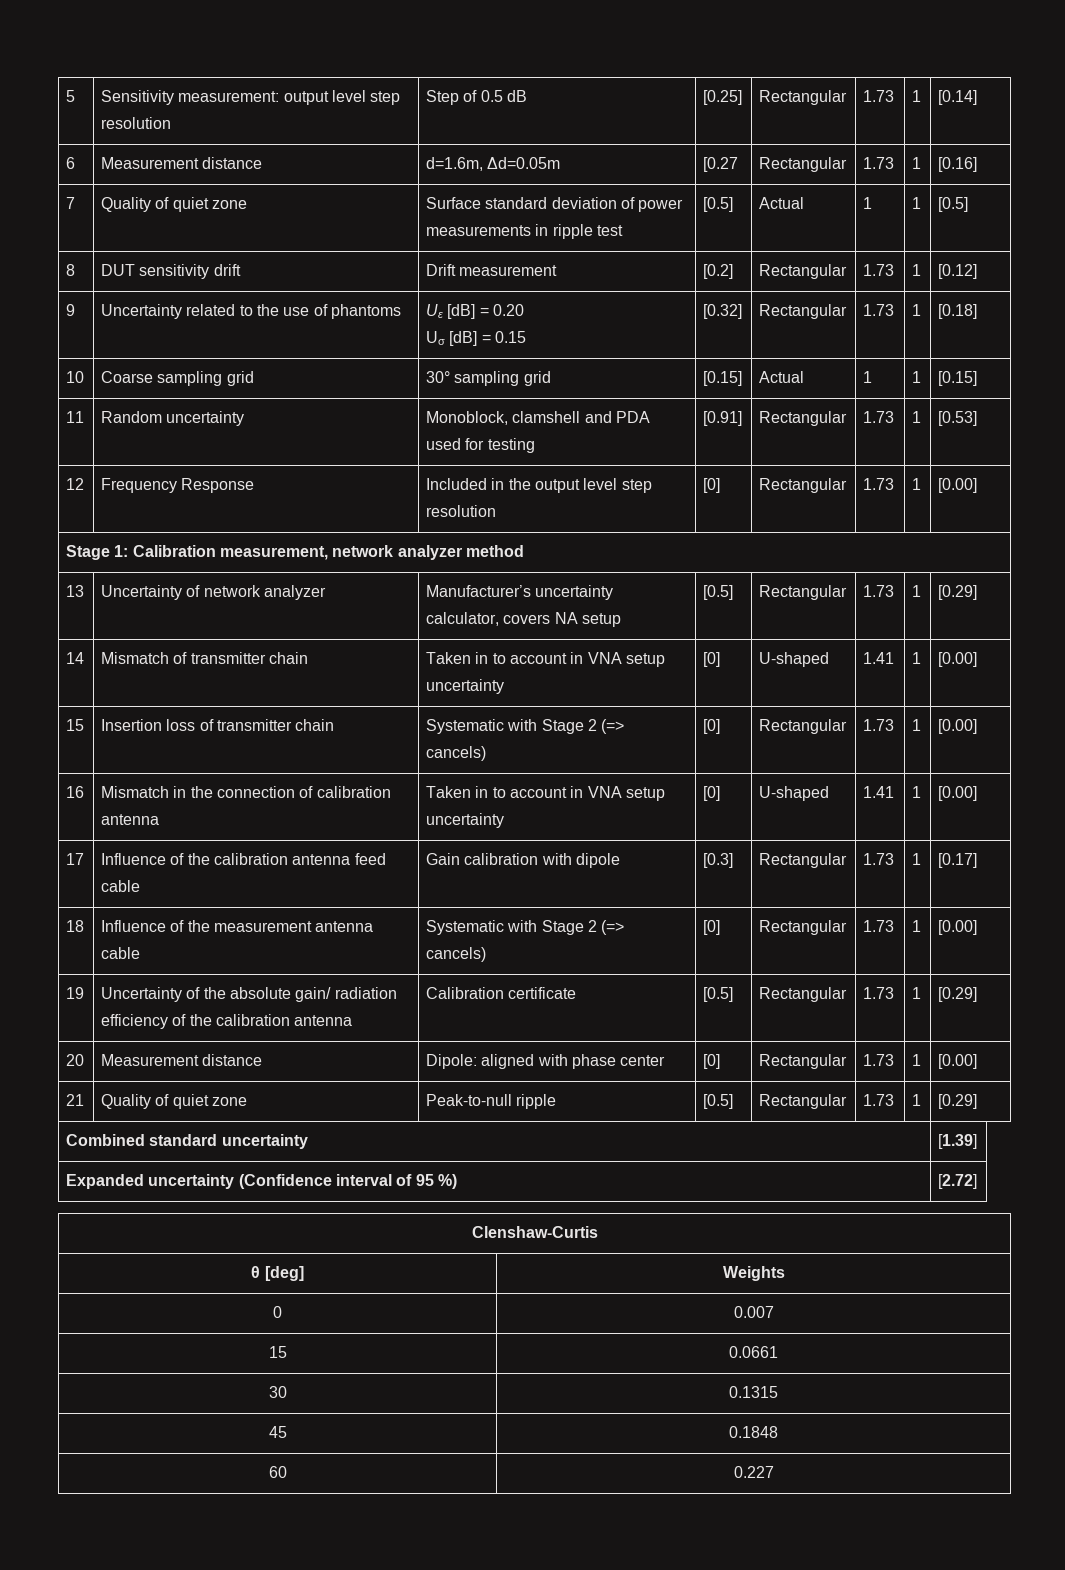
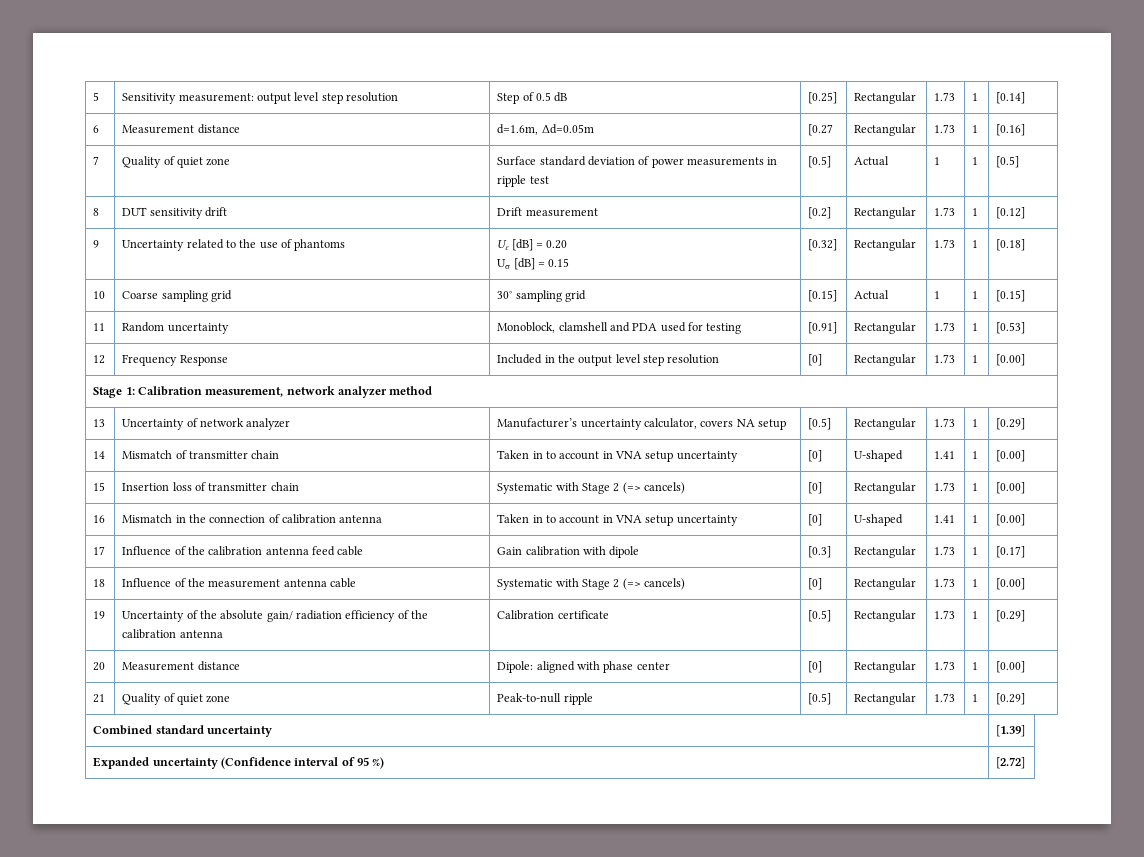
- Clenshaw-Curtis
- θ [deg] | Weights
- 0 | 0.007
- 15 | 0.0661
- 30 | 0.1315
- 45 | 0.1848
- 60 | 0.227

